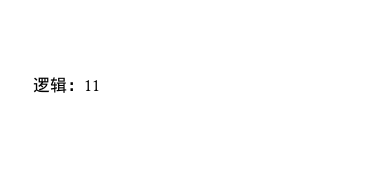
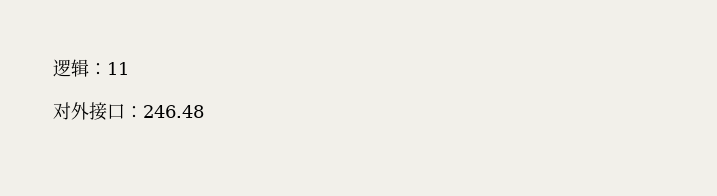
+ 对外接口：246.48

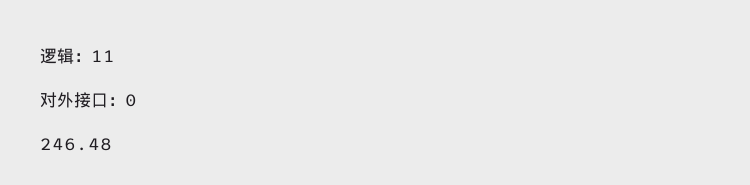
- 对外接口：246.48
+ 对外接口：0
+ 246.48

